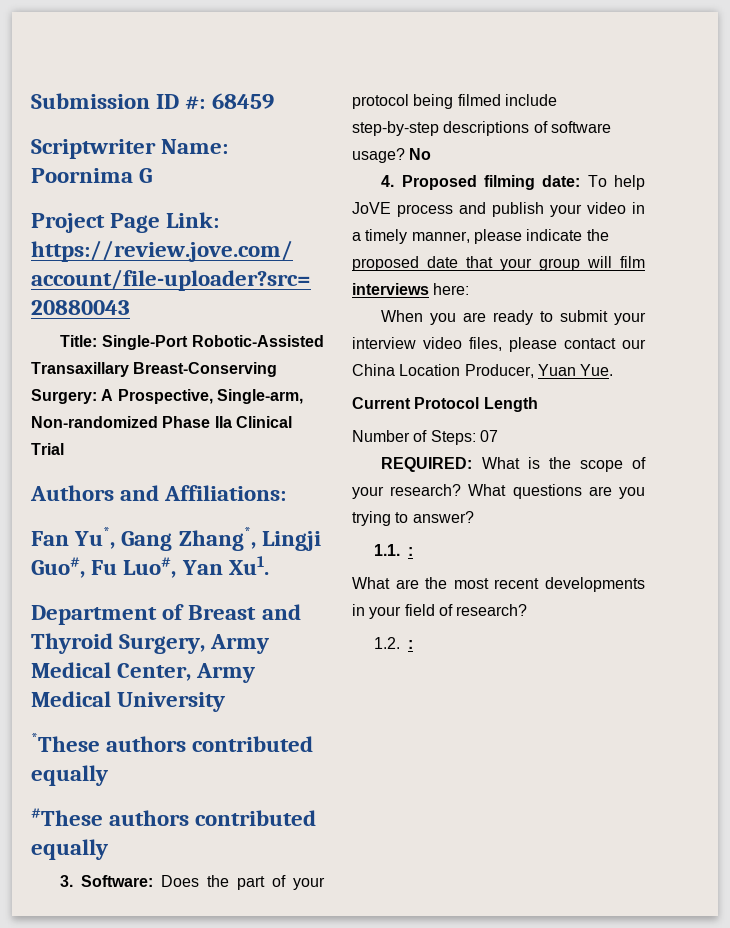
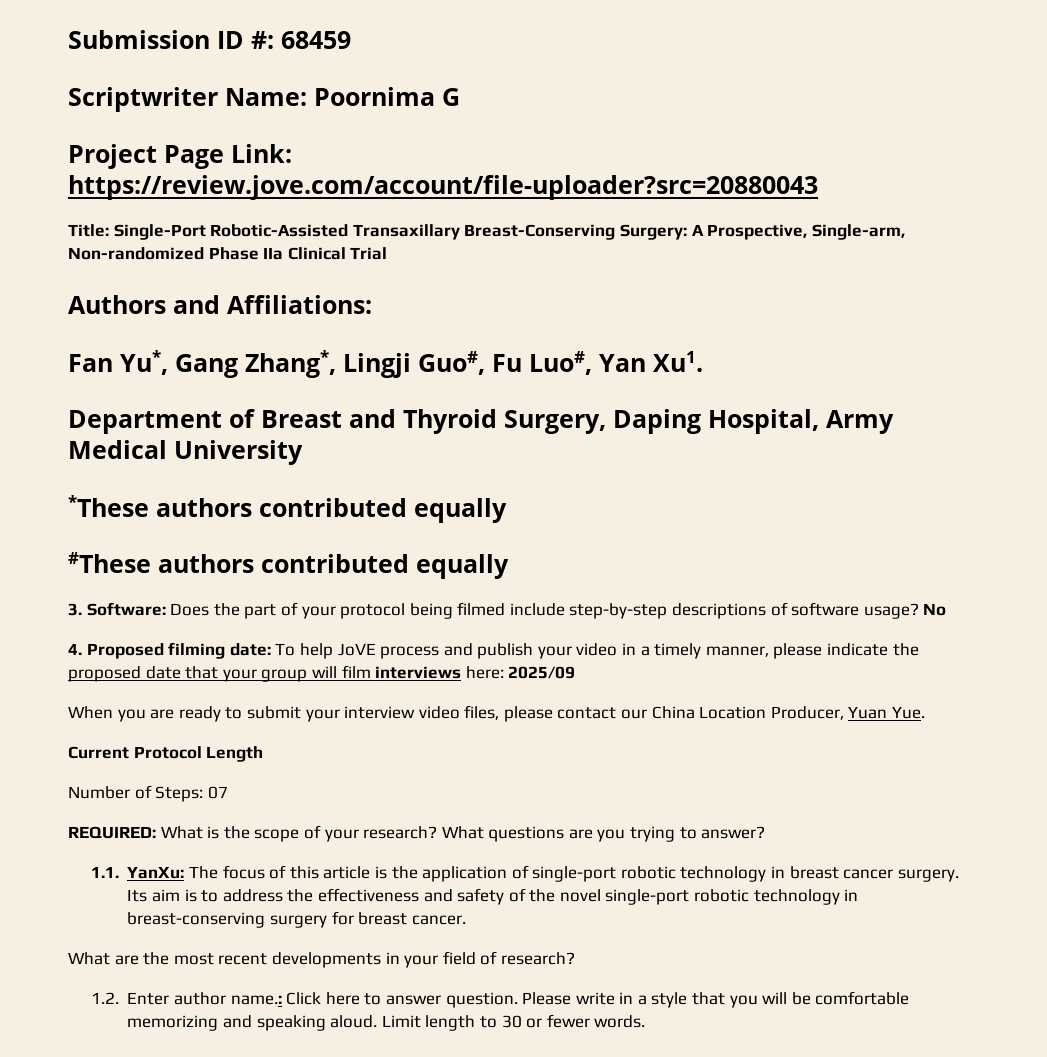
- Department of Breast and Thyroid Surgery, Army Medical Center, Army Medical University
+ Department of Breast and Thyroid Surgery, Daping Hospital, Army Medical University
- 4. Proposed filming date: To help JoVE process and publish your video in a timely manner, please indicate the proposed date that your group will film interviews here:
+ 4. Proposed filming date: To help JoVE process and publish your video in a timely manner, please indicate the proposed date that your group will film interviews here: 2025/09
- 1.1. :
+ 1.1. YanXu: The focus of this article is the application of single-port robotic technology in breast cancer surgery. Its aim is to address the effectiveness and safety of the novel single-port robotic technology in breast-conserving surgery for breast cancer.
- 1.2. :
+ 1.2. Enter author name.: Click here to answer question. Please write in a style that you will be comfortable memorizing and speaking aloud. Limit length to 30 or fewer words.

